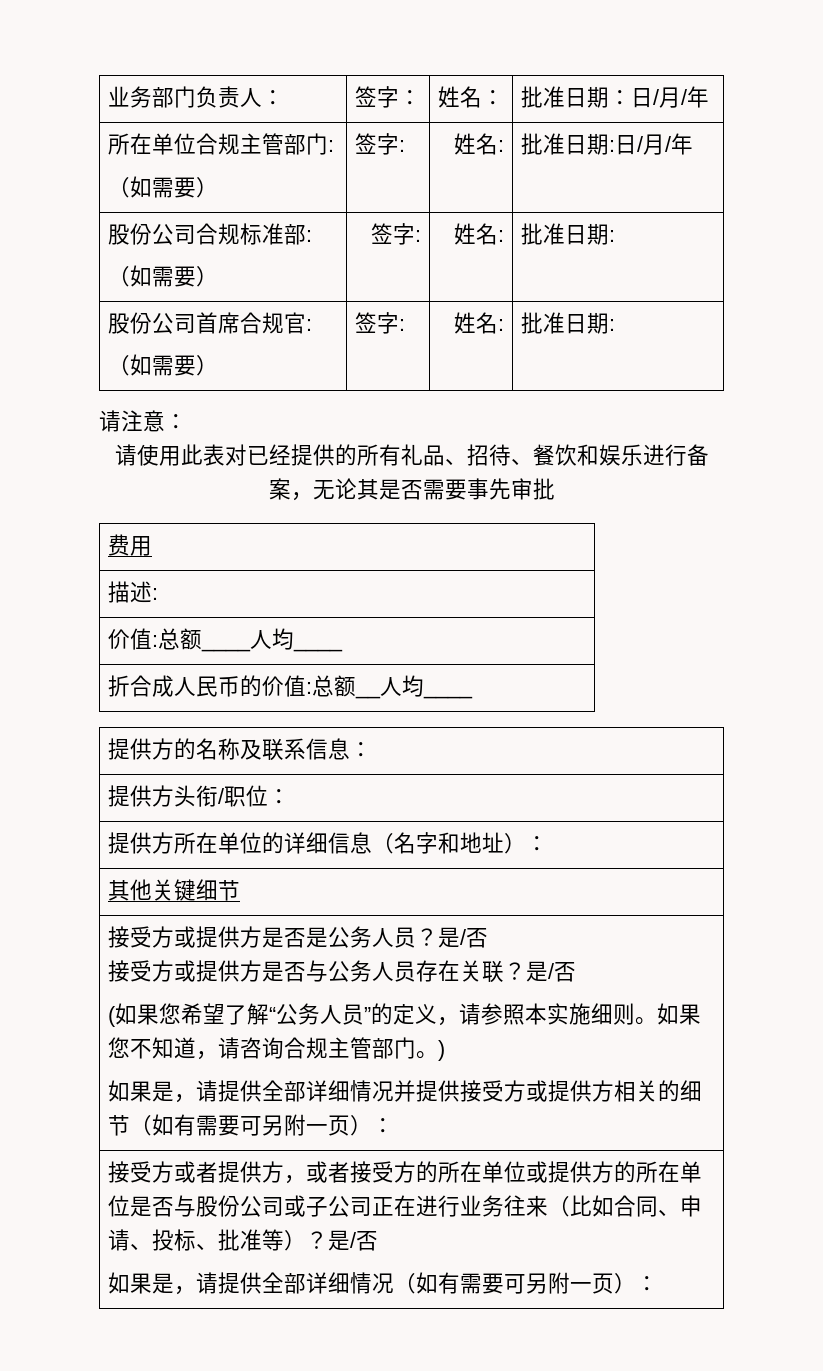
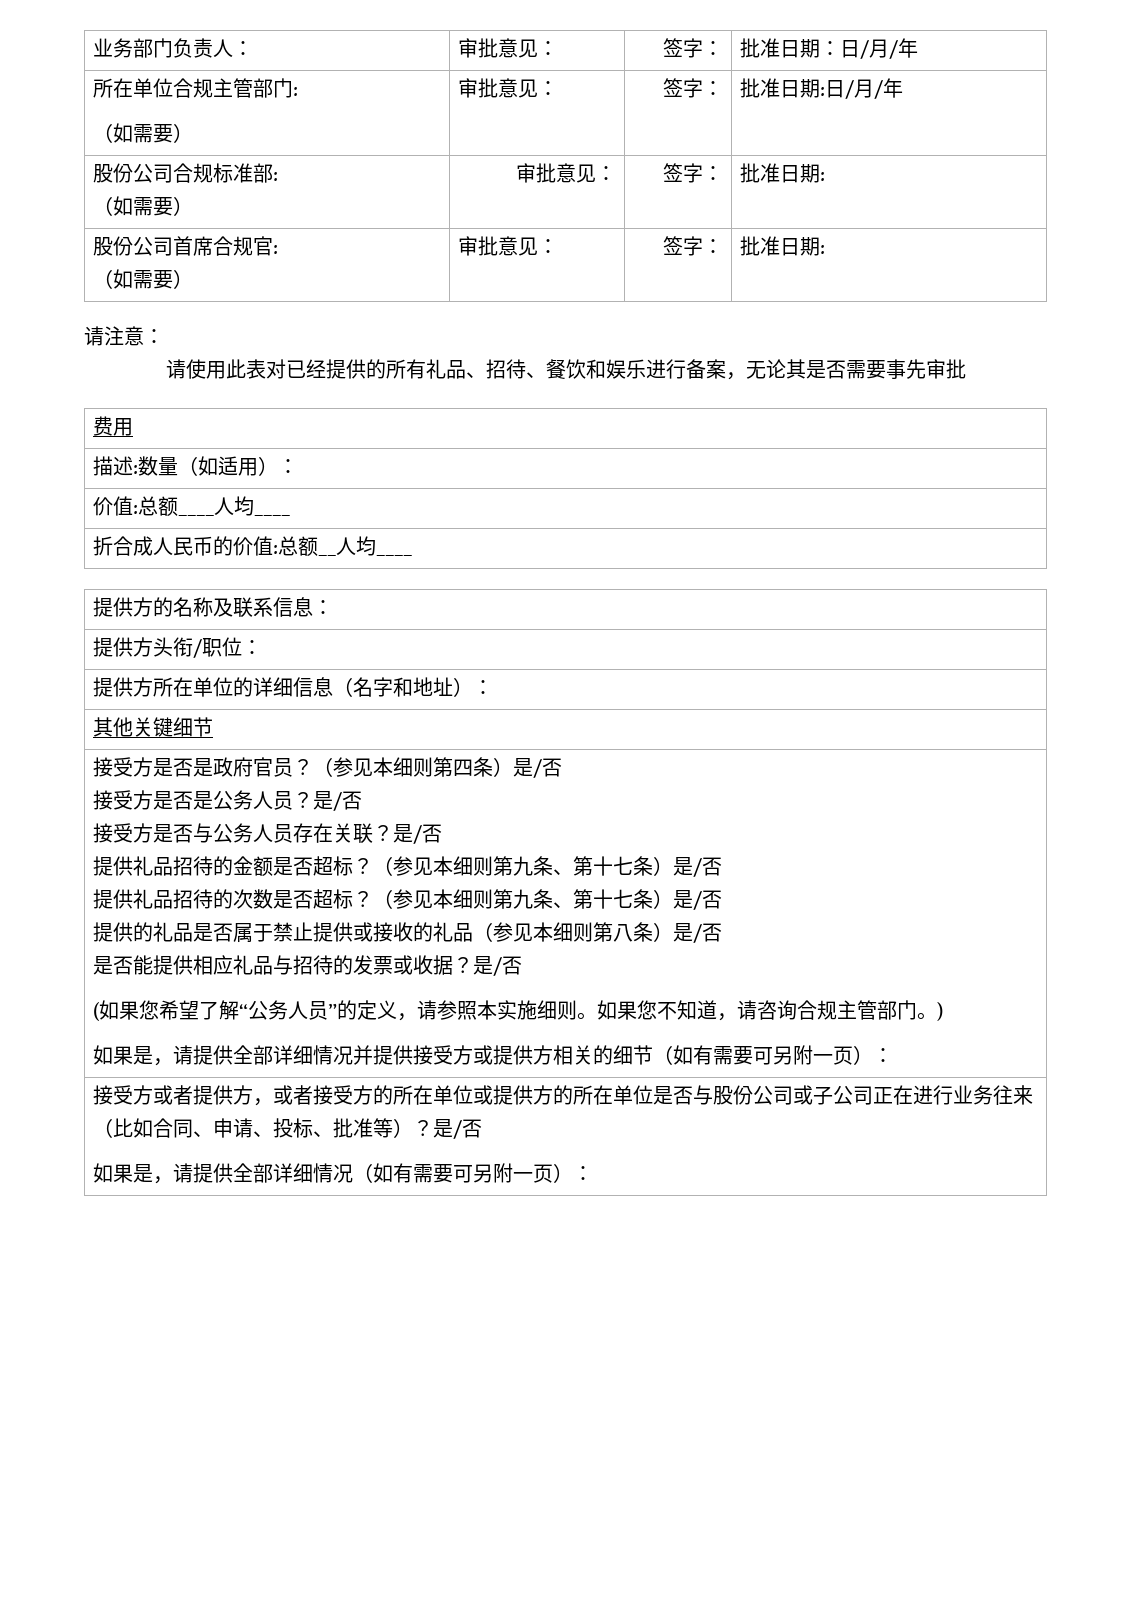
- 业务部门负责人： | 签字： | 姓名： | 批准日期：日/月/年
+ 业务部门负责人： | 审批意见： | 签字： | 批准日期：日/月/年
  所在单位合规主管部门:
- （如需要） | 签字: | 姓名: | 批准日期:日/月/年
+ （如需要） | 审批意见： | 签字： | 批准日期:日/月/年
  股份公司合规标准部:
- （如需要） | 签字: | 姓名: | 批准日期:
+ （如需要） | 审批意见： | 签字： | 批准日期:
  股份公司首席合规官:
- （如需要） | 签字: | 姓名: | 批准日期:
+ （如需要） | 审批意见： | 签字： | 批准日期:
- 描述:
+ 描述:数量（如适用）：
- 接受方或提供方是否是公务人员？
+ 接受方是否是政府官员？（参见本细则第四条）是/否
+ 接受方是否是公务人员？
- 接受方或提供方是否与公务人员存在关联？
+ 接受方是否与公务人员存在关联？
+ 提供礼品招待的金额是否超标？（参见本细则第九条、第十七条）是/否
+ 提供礼品招待的次数是否超标？（参见本细则第九条、第十七条）是/否
+ 提供的礼品是否属于禁止提供或接收的礼品（参见本细则第八条）是/否
+ 是否能提供相应礼品与招待的发票或收据？是/否

